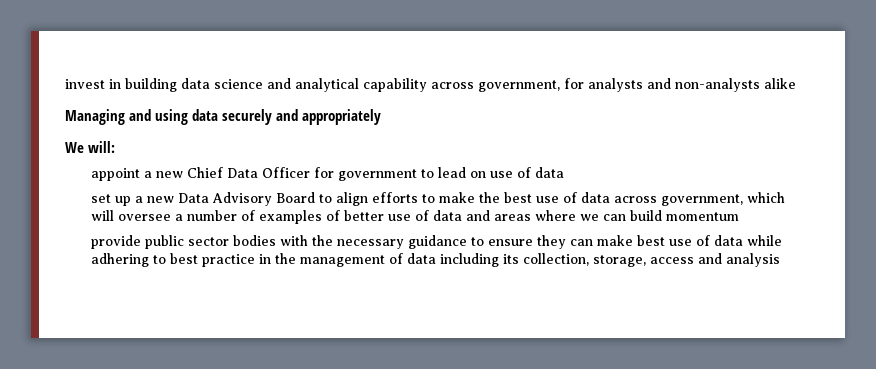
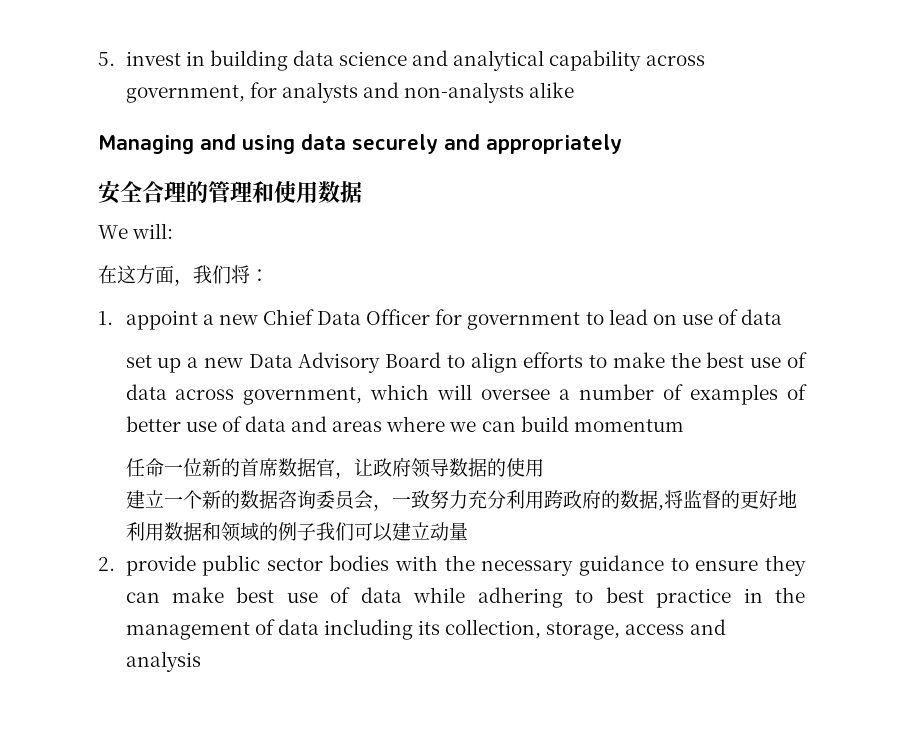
- invest in building data science and analytical capability across government, for analysts and non-analysts alike
+ 5. invest in building data science and analytical capability across government, for analysts and non-analysts alike
+ 安全合理的管理和使用数据
  We will:
- appoint a new Chief Data Officer for government to lead on use of data
+ 在这方面，我们将：
+ 1. appoint a new Chief Data Officer for government to lead on use of data
- provide public sector bodies with the necessary guidance to ensure they can make best use of data while adhering to best practice in the management of data including its collection, storage, access and analysis
+ 任命一位新的首席数据官，让政府领导数据的使用
+ 建立一个新的数据咨询委员会，一致努力充分利用跨政府的数据,将监督的更好地利用数据和领域的例子我们可以建立动量
+ 2. provide public sector bodies with the necessary guidance to ensure they can make best use of data while adhering to best practice in the management of data including its collection, storage, access and analysis

